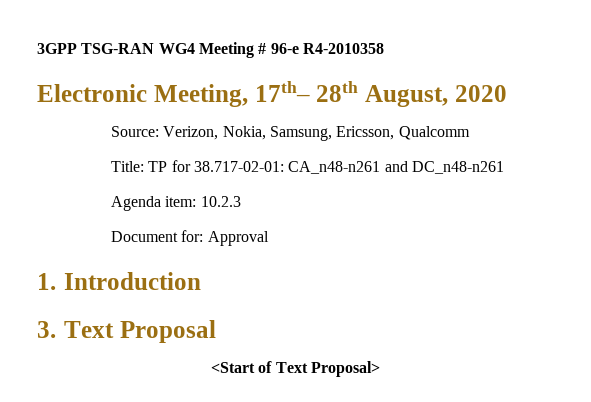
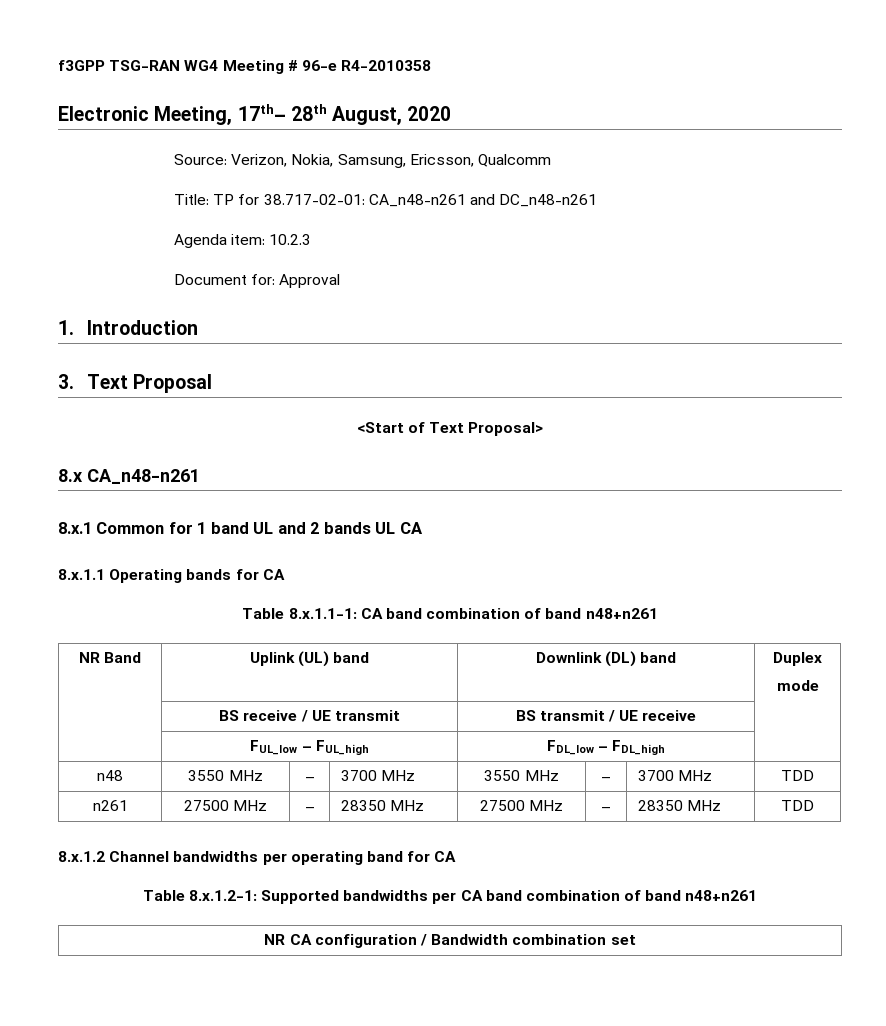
- 3GPP TSG-RAN WG4 Meeting # 96-e R4-2010358
+ f3GPP TSG-RAN WG4 Meeting # 96-e R4-2010358
+ 8.x CA_n48-n261
+ 8.x.1 Common for 1 band UL and 2 bands UL CA
+ 8.x.1.1 Operating bands for CA
+ Table 8.x.1.1-1: CA band combination of band n48+n261
+ NR Band | Uplink (UL) band | Downlink (DL) band | Duplex
+ mode
+ | BS receive / UE transmit | BS transmit / UE receive |
+ | FUL_low – FUL_high | FDL_low – FDL_high |
+ n48 | 3550 MHz | – | 3700 MHz | 3550 MHz | – | 3700 MHz | TDD
+ n261 | 27500 MHz | – | 28350 MHz | 27500 MHz | – | 28350 MHz | TDD
+ 8.x.1.2 Channel bandwidths per operating band for CA
+ Table 8.x.1.2-1: Supported bandwidths per CA band combination of band n48+n261
+ NR CA configuration / Bandwidth combination set

